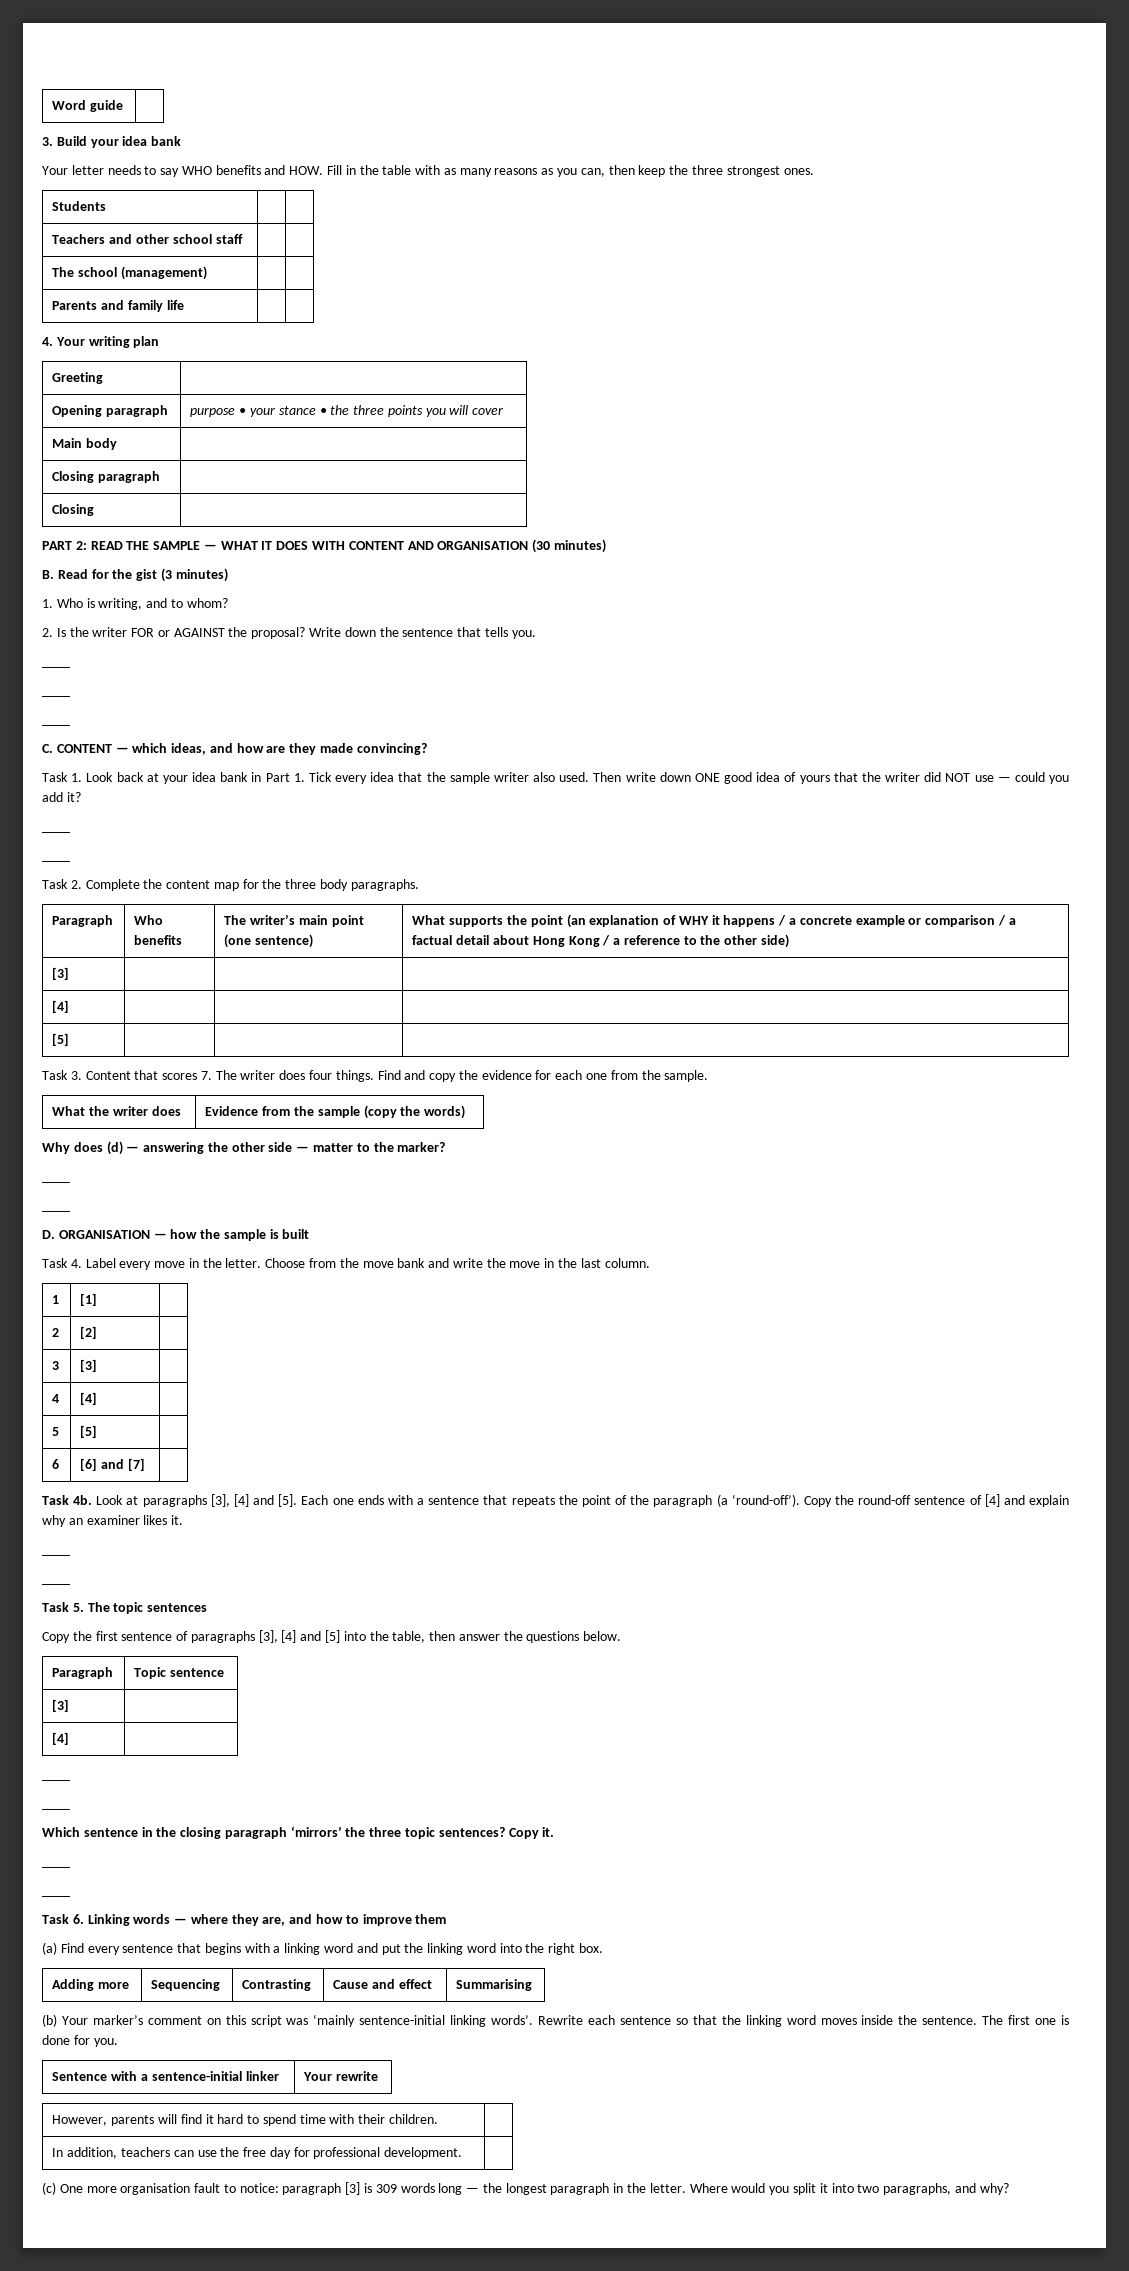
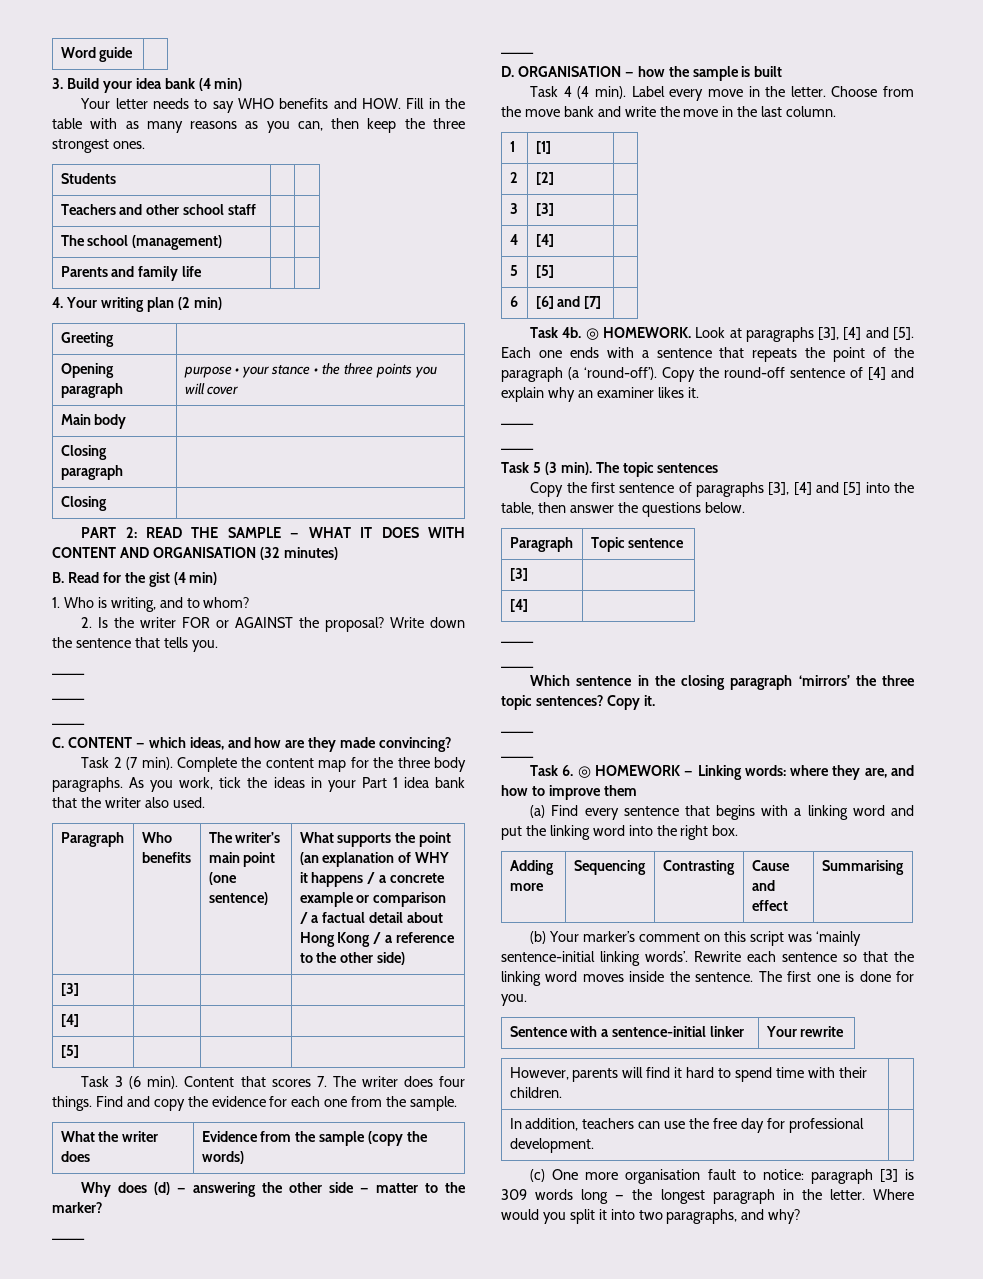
- 3. Build your idea bank
+ 3. Build your idea bank (4 min)
- 4. Your writing plan
+ 4. Your writing plan (2 min)
- PART 2: READ THE SAMPLE — WHAT IT DOES WITH CONTENT AND ORGANISATION (30 minutes)
+ PART 2: READ THE SAMPLE — WHAT IT DOES WITH CONTENT AND ORGANISATION (32 minutes)
- B. Read for the gist (3 minutes)
+ B. Read for the gist (4 min)
- Task 1. Look back at your idea bank in Part 1. Tick every idea that the sample writer also used. Then write down ONE good idea of yours that the writer did NOT use — could you add it?
- ____
- ____
- Task 2. Complete the content map for the three body paragraphs.
+ Task 2 (7 min). Complete the content map for the three body paragraphs. As you work, tick the ideas in your Part 1 idea bank that the writer also used.
- Task 3. Content that scores 7. The writer does four things.
+ Task 3 (6 min). Content that scores 7. The writer does four things.
- Task 4. Label every move in the letter.
+ Task 4 (4 min). Label every move in the letter.
+ ◎ HOMEWORK.
- Task 5. The topic sentences
+ Task 5 (3 min). The topic sentences
- Task 6. Linking words — where they are, and how to improve them
+ Task 6. ◎ HOMEWORK — Linking words: where they are, and how to improve them

